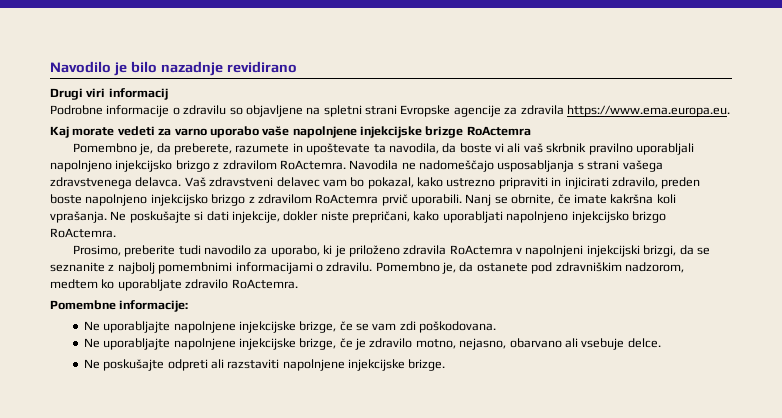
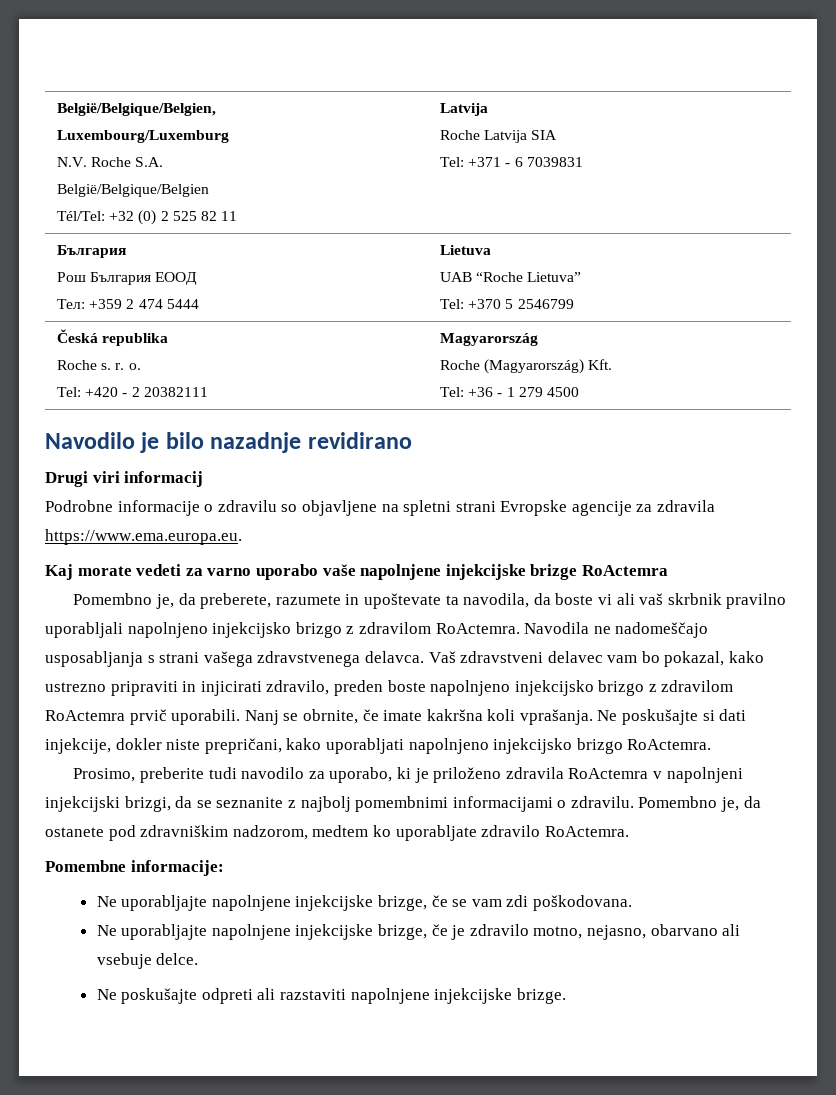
+ België/Belgique/Belgien,
+ Luxembourg/Luxemburg
+ N.V. Roche S.A.
+ België/Belgique/Belgien
+ Tél/Tel: +32 (0) 2 525 82 11 | Latvija
+ Roche Latvija SIA
+ Tel: +371 - 6 7039831
+ България
+ Рош България ЕООД
+ Тел: +359 2 474 5444 | Lietuva
+ UAB “Roche Lietuva”
+ Tel: +370 5 2546799
+ Česká republika
+ Roche s. r. o.
+ Tel: +420 - 2 20382111 | Magyarország
+ Roche (Magyarország) Kft.
+ Tel: +36 - 1 279 4500

